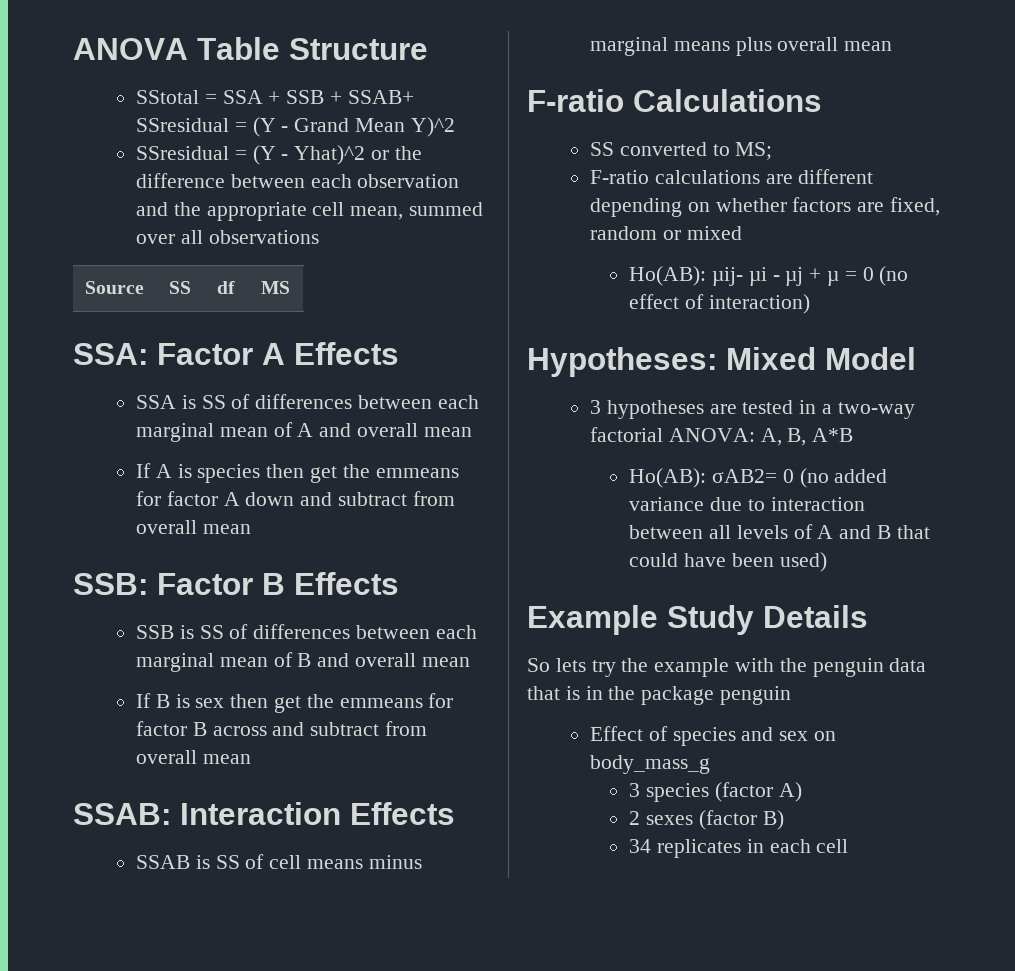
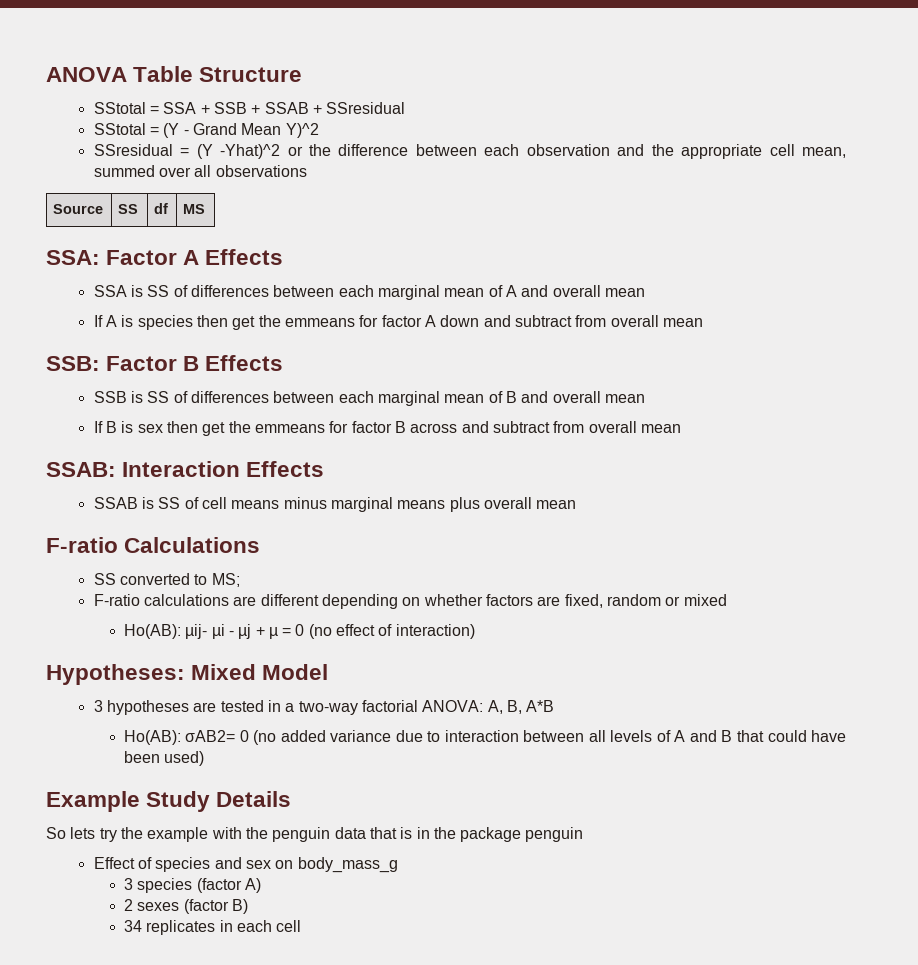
- SStotal = SSA + SSB + SSAB+ SSresidual = (Y - Grand Mean Y)^2
+ SStotal = SSA + SSB + SSAB + SSresidual
+ SStotal = (Y - Grand Mean Y)^2
- SSresidual = (Y - Yhat)^2 or the difference between each observation and the appropriate cell mean, summed over all observations
+ SSresidual = (Y -Yhat)^2 or the difference between each observation and the appropriate cell mean, summed over all observations

